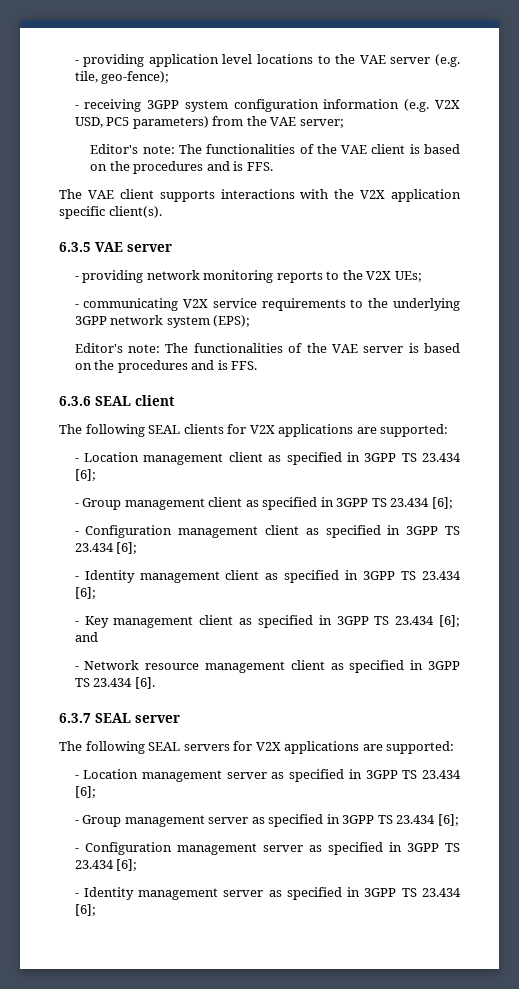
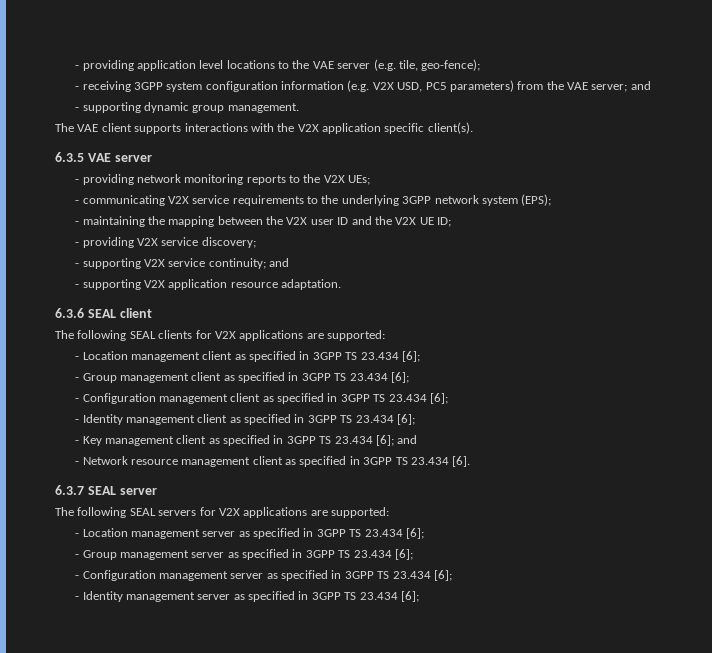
- - receiving 3GPP system configuration information (e.g. V2X USD, PC5 parameters) from the VAE server;
- Editor's note: The functionalities of the VAE client is based on the procedures and is FFS.
+ - receiving 3GPP system configuration information (e.g. V2X USD, PC5 parameters) from the VAE server; and
+ - supporting dynamic group management.
- Editor's note: The functionalities of the VAE server is based on the procedures and is FFS.
+ - maintaining the mapping between the V2X user ID and the V2X UE ID;
+ - providing V2X service discovery;
+ - supporting V2X service continuity; and
+ - supporting V2X application resource adaptation.

